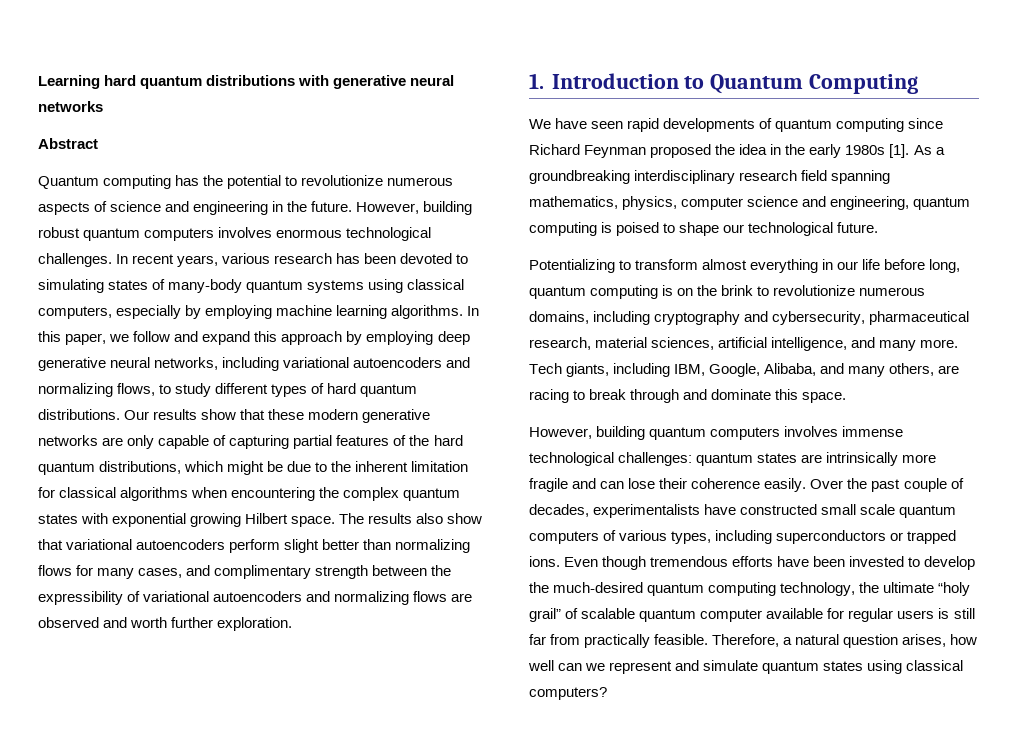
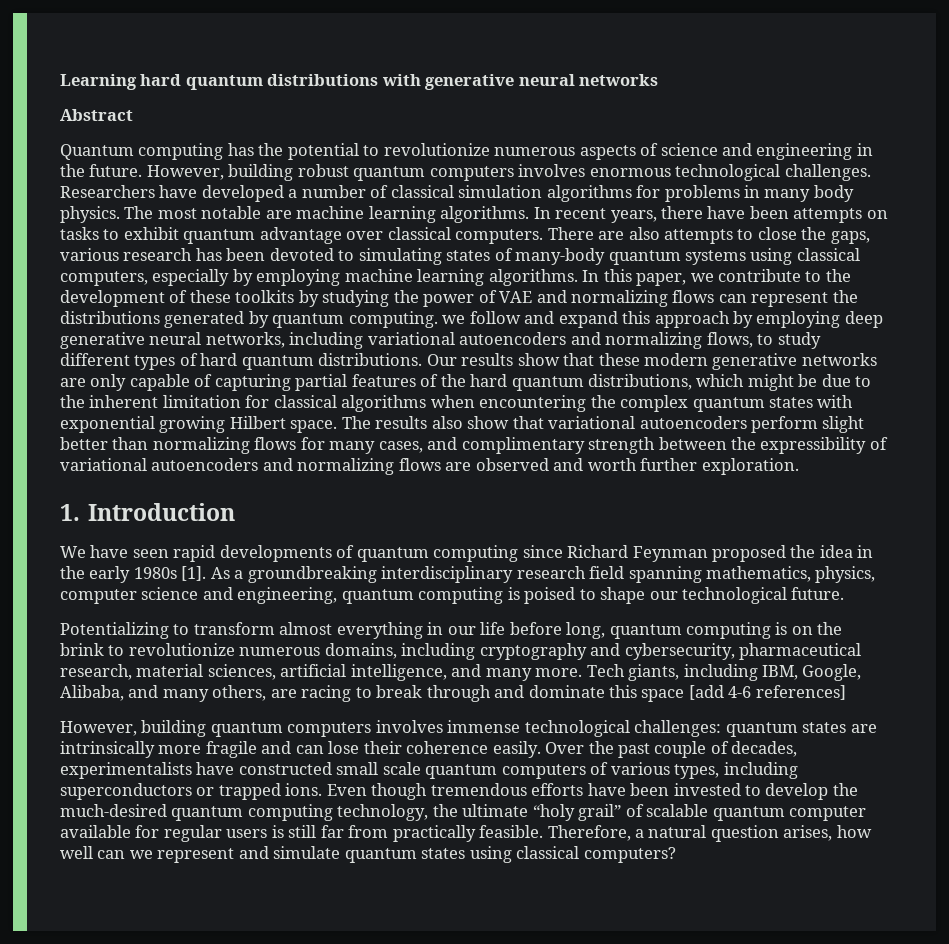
- In recent years, various research has been devoted to simulating states of many-body quantum systems using classical computers, especially by employing machine learning algorithms.
+ Researchers have developed a number of classical simulation algorithms for problems in many body physics. The most notable are machine learning algorithms. In recent years, there have been attempts on tasks to exhibit quantum advantage over classical computers. There are also attempts to close the gaps, various research has been devoted to simulating states of many-body quantum systems using classical computers, especially by employing machine learning algorithms.
- In this paper, we follow and expand this approach by employing deep generative neural networks, including variational autoencoders and normalizing flows, to study different types of hard quantum distributions.
+ In this paper, we contribute to the development of these toolkits by studying the power of VAE and normalizing flows can represent the distributions generated by quantum computing. we follow and expand this approach by employing deep generative neural networks, including variational autoencoders and normalizing flows, to study different types of hard quantum distributions.
- 1. Introduction to Quantum Computing
+ 1. Introduction
- Tech giants, including IBM, Google, Alibaba, and many others, are racing to break through and dominate this space.
+ Tech giants, including IBM, Google, Alibaba, and many others, are racing to break through and dominate this space [add 4-6 references]

